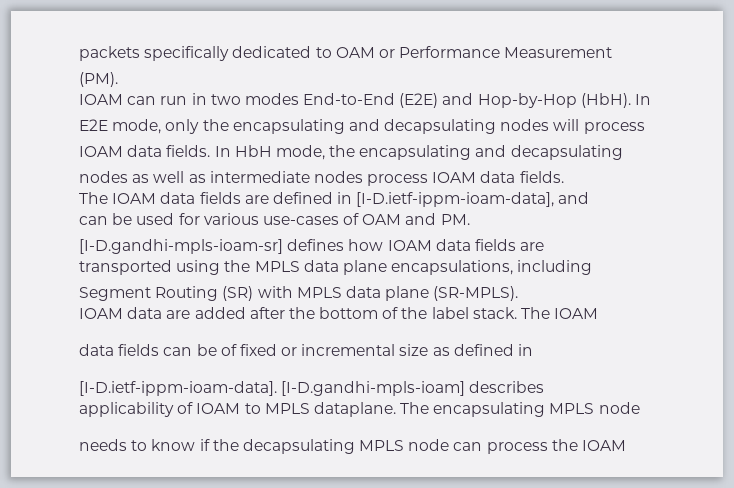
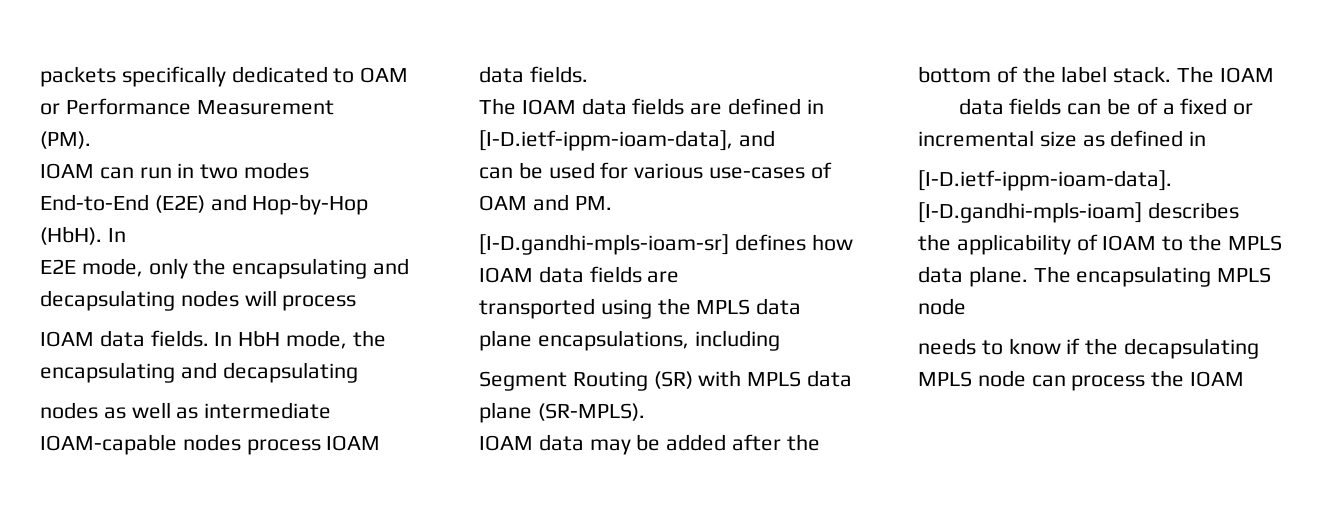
- nodes as well as intermediate nodes process IOAM data fields.
+ nodes as well as intermediate IOAM-capable nodes process IOAM data fields.
- IOAM data are added after the bottom of the label stack.
+ IOAM data may be added after the bottom of the label stack.
- data fields can be of fixed or incremental size as defined in
+ data fields can be of a fixed or incremental size as defined in
- applicability of IOAM to MPLS dataplane.
+ the applicability of IOAM to the MPLS data plane.

